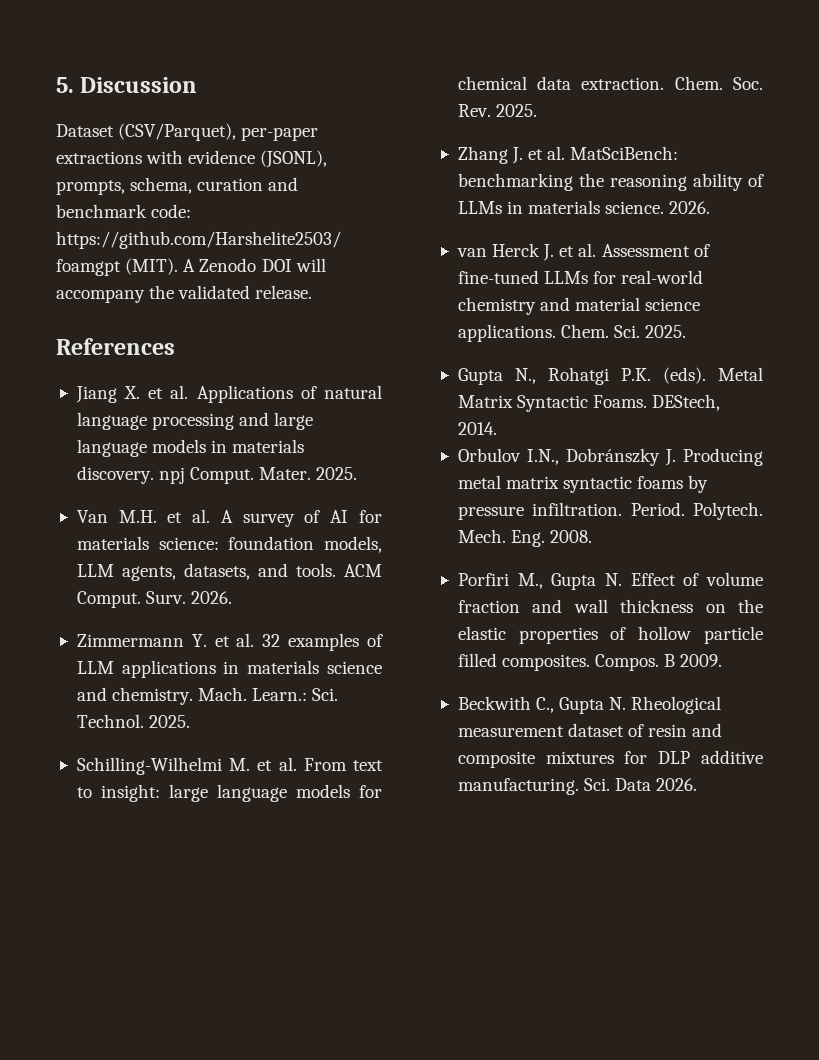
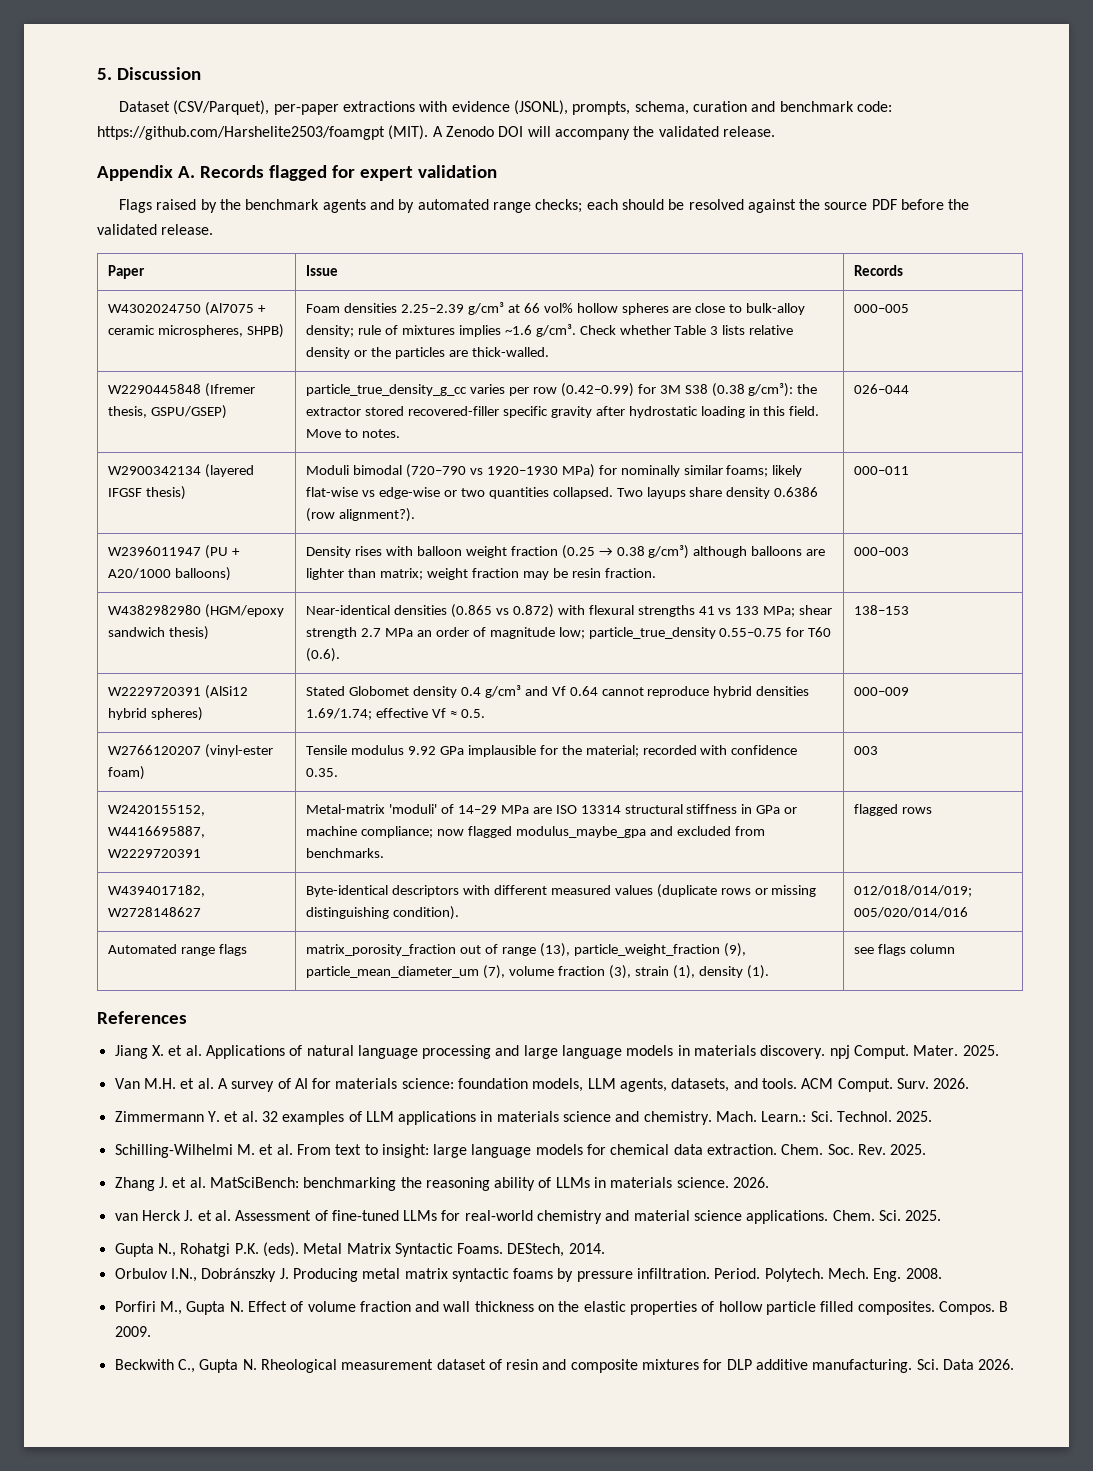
+ Appendix A. Records flagged for expert validation
+ Flags raised by the benchmark agents and by automated range checks; each should be resolved against the source PDF before the validated release.
+ Paper | Issue | Records
+ W4302024750 (Al7075 + ceramic microspheres, SHPB) | Foam densities 2.25–2.39 g/cm³ at 66 vol% hollow spheres are close to bulk-alloy density; rule of mixtures implies ~1.6 g/cm³. Check whether Table 3 lists relative density or the particles are thick-walled. | 000–005
+ W2290445848 (Ifremer thesis, GSPU/GSEP) | particle_true_density_g_cc varies per row (0.42–0.99) for 3M S38 (0.38 g/cm³): the extractor stored recovered-filler specific gravity after hydrostatic loading in this field. Move to notes. | 026–044
+ W2900342134 (layered IFGSF thesis) | Moduli bimodal (720–790 vs 1920–1930 MPa) for nominally similar foams; likely flat-wise vs edge-wise or two quantities collapsed. Two layups share density 0.6386 (row alignment?). | 000–011
+ W2396011947 (PU + A20/1000 balloons) | Density rises with balloon weight fraction (0.25 → 0.38 g/cm³) although balloons are lighter than matrix; weight fraction may be resin fraction. | 000–003
+ W4382982980 (HGM/epoxy sandwich thesis) | Near-identical densities (0.865 vs 0.872) with flexural strengths 41 vs 133 MPa; shear strength 2.7 MPa an order of magnitude low; particle_true_density 0.55–0.75 for T60 (0.6). | 138–153
+ W2229720391 (AlSi12 hybrid spheres) | Stated Globomet density 0.4 g/cm³ and Vf 0.64 cannot reproduce hybrid densities 1.69/1.74; effective Vf ≈ 0.5. | 000–009
+ W2766120207 (vinyl-ester foam) | Tensile modulus 9.92 GPa implausible for the material; recorded with confidence 0.35. | 003
+ W2420155152, W4416695887, W2229720391 | Metal-matrix 'moduli' of 14–29 MPa are ISO 13314 structural stiffness in GPa or machine compliance; now flagged modulus_maybe_gpa and excluded from benchmarks. | flagged rows
+ W4394017182, W2728148627 | Byte-identical descriptors with different measured values (duplicate rows or missing distinguishing condition). | 012/018/014/019; 005/020/014/016
+ Automated range flags | matrix_porosity_fraction out of range (13), particle_weight_fraction (9), particle_mean_diameter_um (7), volume fraction (3), strain (1), density (1). | see flags column

